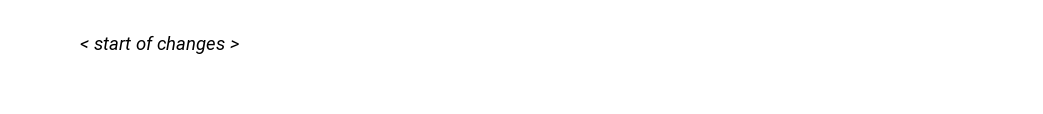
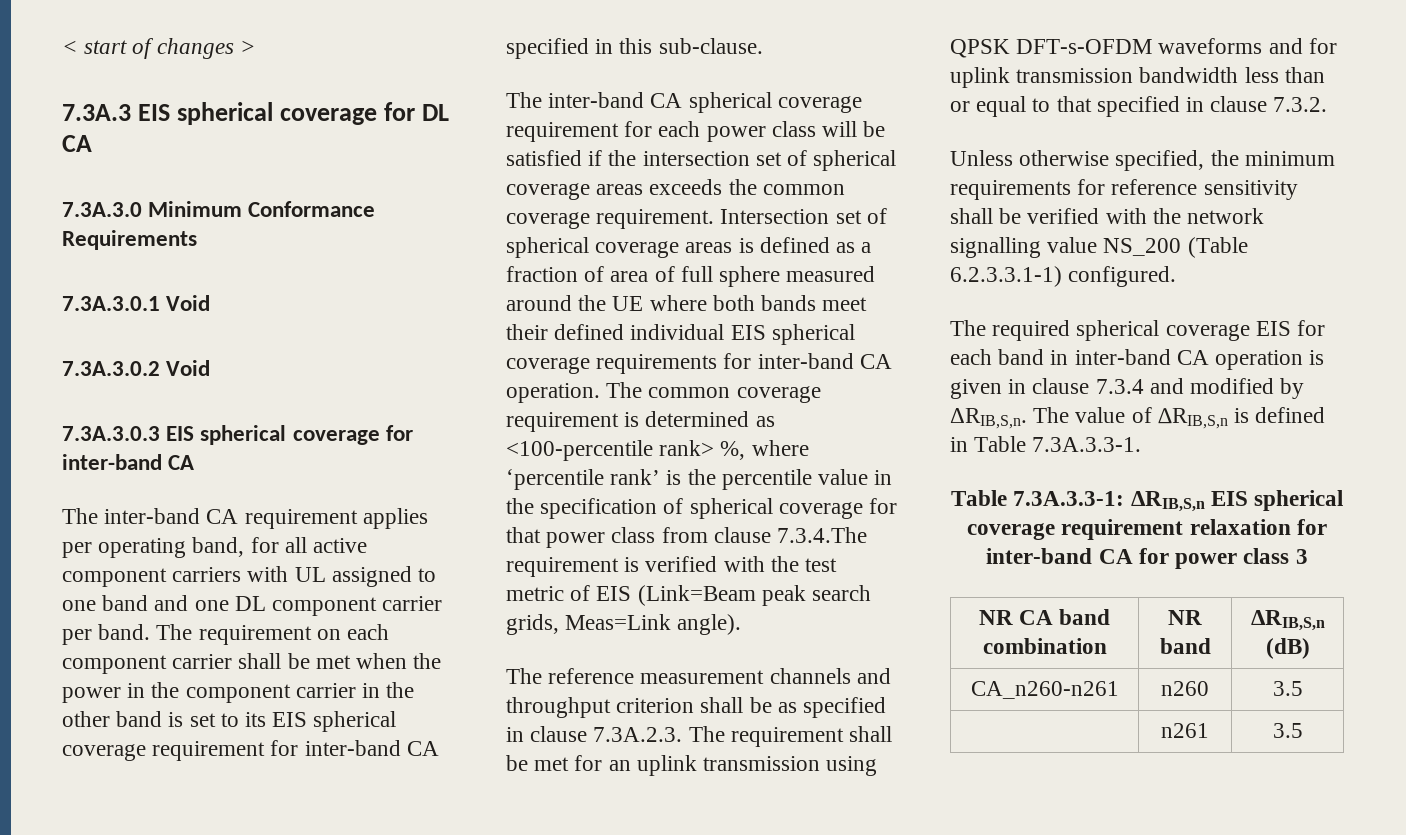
+ 7.3A.3 EIS spherical coverage for DL CA
+ 7.3A.3.0 Minimum Conformance Requirements
+ 7.3A.3.0.1 Void
+ 7.3A.3.0.2 Void
+ 7.3A.3.0.3 EIS spherical coverage for inter-band CA
+ The inter-band CA requirement applies per operating band, for all active component carriers with UL assigned to one band and one DL component carrier per band. The requirement on each component carrier shall be met when the power in the component carrier in the other band is set to its EIS spherical coverage requirement for inter-band CA specified in this sub-clause.
+ The inter-band CA spherical coverage requirement for each power class will be satisfied if the intersection set of spherical coverage areas exceeds the common coverage requirement. Intersection set of spherical coverage areas is defined as a fraction of area of full sphere measured around the UE where both bands meet their defined individual EIS spherical coverage requirements for inter-band CA operation. The common coverage requirement is determined as <100-percentile rank> %, where ‘percentile rank’ is the percentile value in the specification of spherical coverage for that power class from clause 7.3.4.The requirement is verified with the test metric of EIS (Link=Beam peak search grids, Meas=Link angle).
+ The reference measurement channels and throughput criterion shall be as specified in clause 7.3A.2.3. The requirement shall be met for an uplink transmission using QPSK DFT-s-OFDM waveforms and for uplink transmission bandwidth less than or equal to that specified in clause 7.3.2.
+ Unless otherwise specified, the minimum requirements for reference sensitivity shall be verified with the network signalling value NS_200 (Table 6.2.3.3.1-1) configured.
+ The required spherical coverage EIS for each band in inter-band CA operation is given in clause 7.3.4 and modified by ΔRIB,S,n. The value of ∆RIB,S,n is defined in Table 7.3A.3.3-1.
+ Table 7.3A.3.3-1: ΔRIB,S,n EIS spherical coverage requirement relaxation for inter-band CA for power class 3
+ NR CA band combination | NR band | ΔRIB,S,n (dB)
+ CA_n260-n261 | n260 | 3.5
+ | n261 | 3.5

